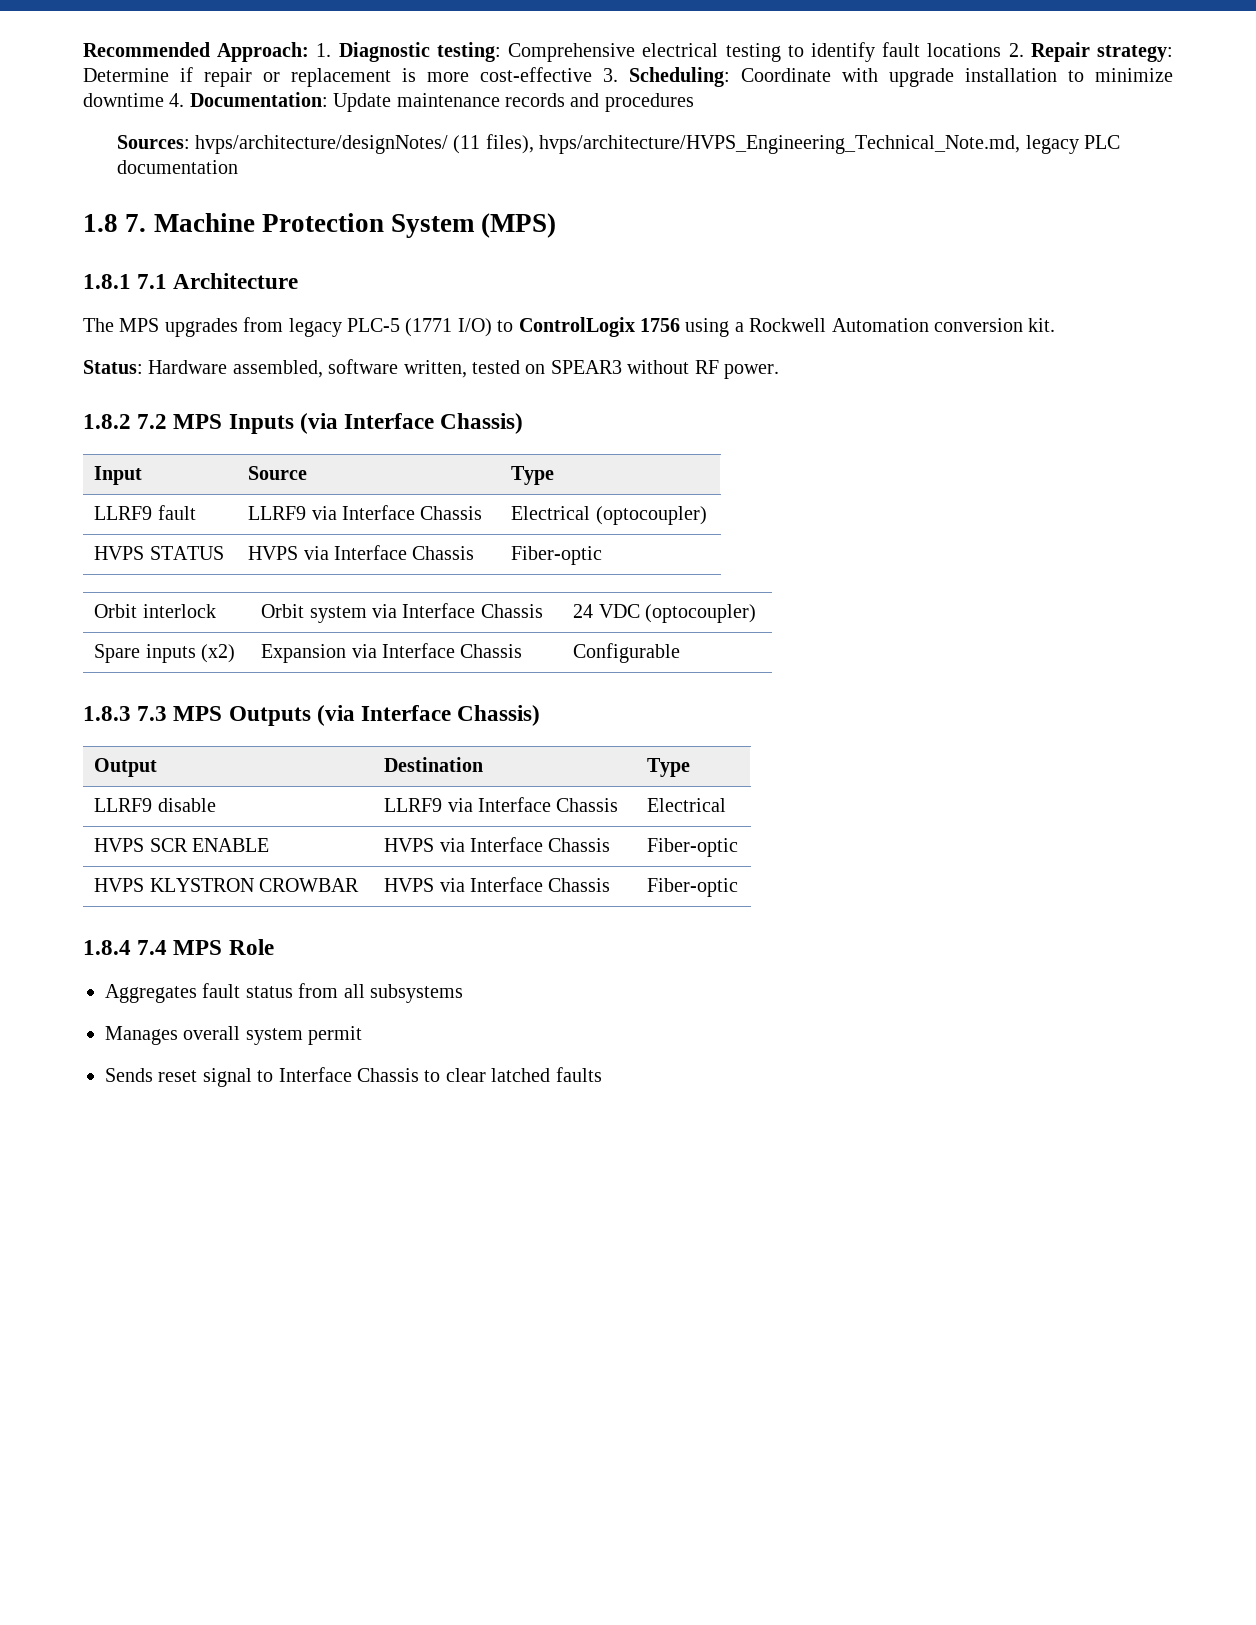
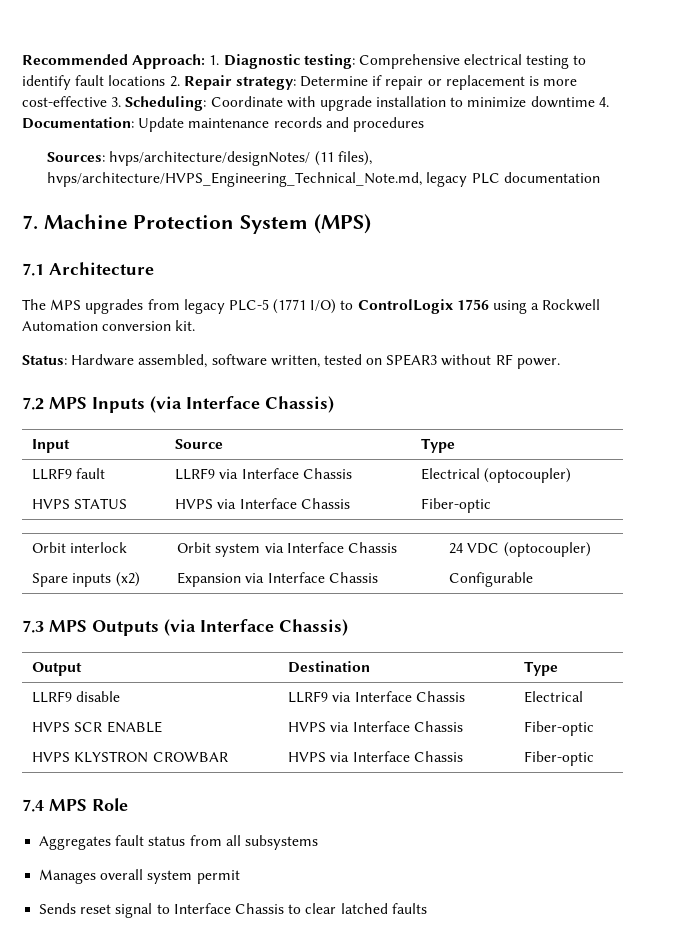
- 1.8 7. Machine Protection System (MPS)
+ 7. Machine Protection System (MPS)
- 1.8.1 7.1 Architecture
+ 7.1 Architecture
- 1.8.2 7.2 MPS Inputs (via Interface Chassis)
+ 7.2 MPS Inputs (via Interface Chassis)
- 1.8.3 7.3 MPS Outputs (via Interface Chassis)
+ 7.3 MPS Outputs (via Interface Chassis)
- 1.8.4 7.4 MPS Role
+ 7.4 MPS Role

